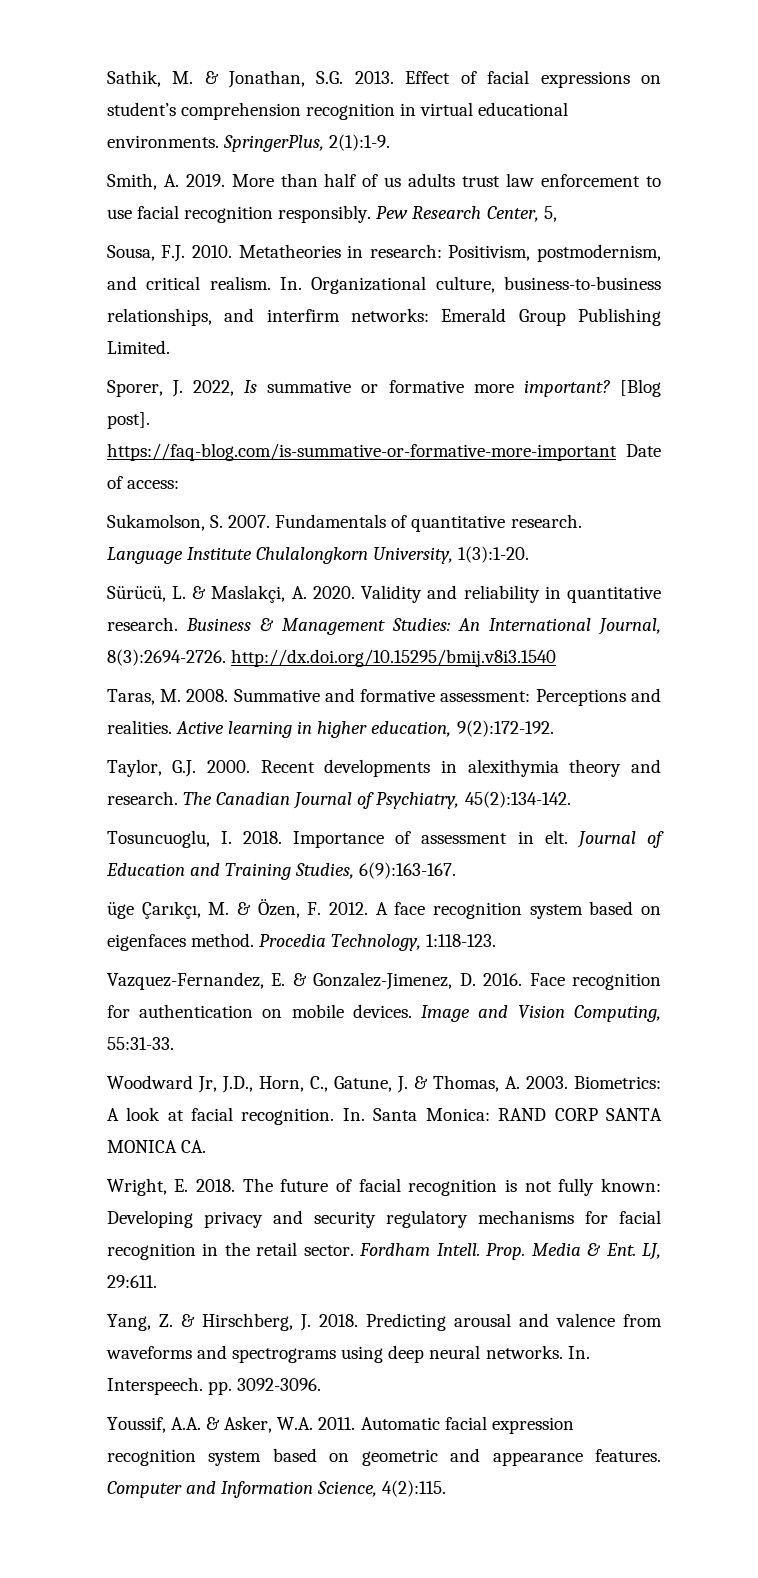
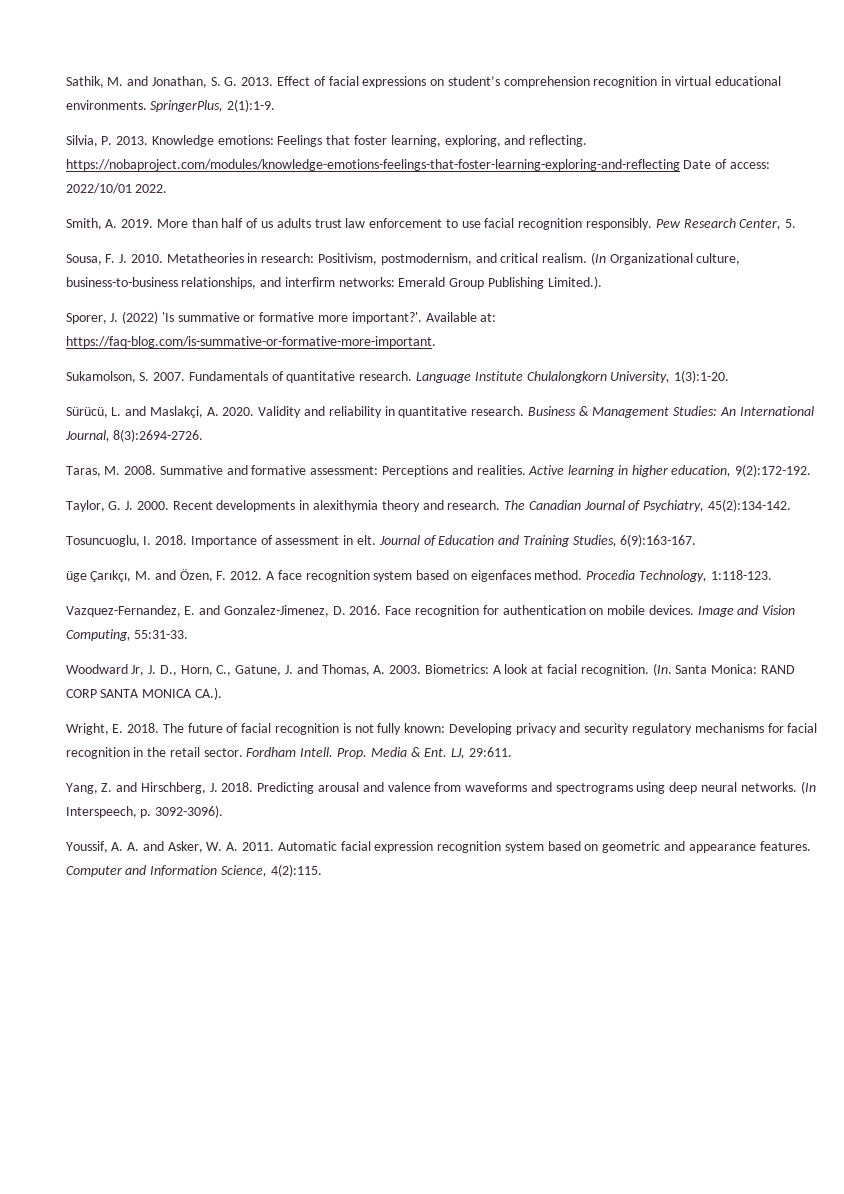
- Sathik, M. & Jonathan, S.G. 2013.
+ Sathik, M. and Jonathan, S. G. 2013.
+ Silvia, P. 2013. Knowledge emotions: Feelings that foster learning, exploring, and reflecting. https://nobaproject.com/modules/knowledge-emotions-feelings-that-foster-learning-exploring-and-reflecting Date of access: 2022/10/01 2022.
- Pew Research Center, 5,
+ Pew Research Center, 5.
- Sousa, F.J. 2010.
+ Sousa, F. J. 2010.
- In. Organizational culture, business-to-business relationships, and interfirm networks: Emerald Group Publishing Limited.
+ (In Organizational culture, business-to-business relationships, and interfirm networks: Emerald Group Publishing Limited.).
- Sporer, J. 2022, Is summative or formative more important? [Blog post]. https://faq-blog.com/is-summative-or-formative-more-important Date of access:
+ Sporer, J. (2022) 'Is summative or formative more important?'. Available at: https://faq-blog.com/is-summative-or-formative-more-important.
- Sürücü, L. & Maslakçi, A. 2020.
+ Sürücü, L. and Maslakçi, A. 2020.
- Business & Management Studies: An International Journal, 8(3):2694-2726. http://dx.doi.org/10.15295/bmij.v8i3.1540
+ Business & Management Studies: An International Journal, 8(3):2694-2726.
- Taylor, G.J. 2000.
+ Taylor, G. J. 2000.
- üge Çarıkçı, M. & Özen, F. 2012.
+ üge Çarıkçı, M. and Özen, F. 2012.
- Vazquez-Fernandez, E. & Gonzalez-Jimenez, D. 2016.
+ Vazquez-Fernandez, E. and Gonzalez-Jimenez, D. 2016.
- Woodward Jr, J.D., Horn, C., Gatune, J. & Thomas, A. 2003.
+ Woodward Jr, J. D., Horn, C., Gatune, J. and Thomas, A. 2003.
- In. Santa Monica: RAND CORP SANTA MONICA CA.
+ (In. Santa Monica: RAND CORP SANTA MONICA CA.).
- Yang, Z. & Hirschberg, J. 2018.
+ Yang, Z. and Hirschberg, J. 2018.
- In. Interspeech. pp. 3092-3096.
- Youssif, A.A. & Asker, W.A. 2011.
+ (In Interspeech, p. 3092-3096).
+ Youssif, A. A. and Asker, W. A. 2011.

